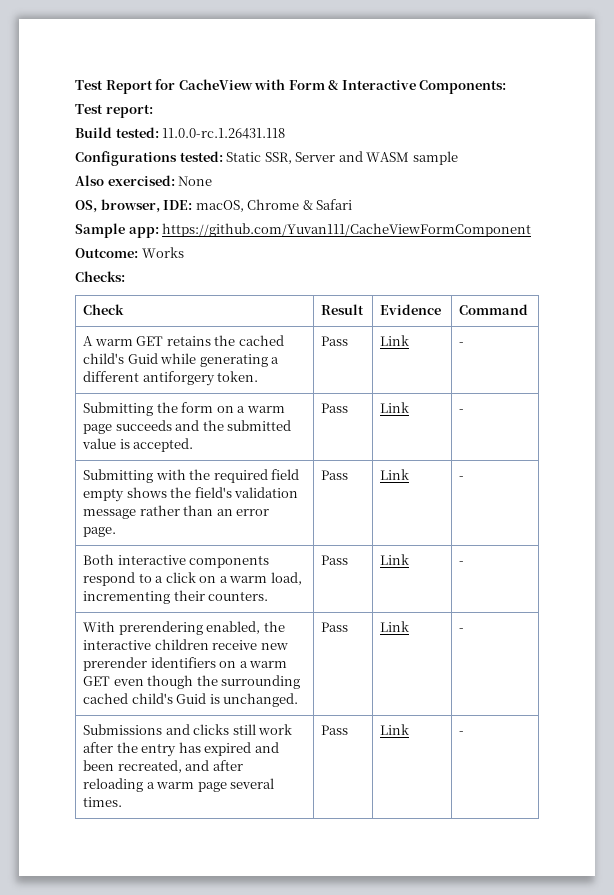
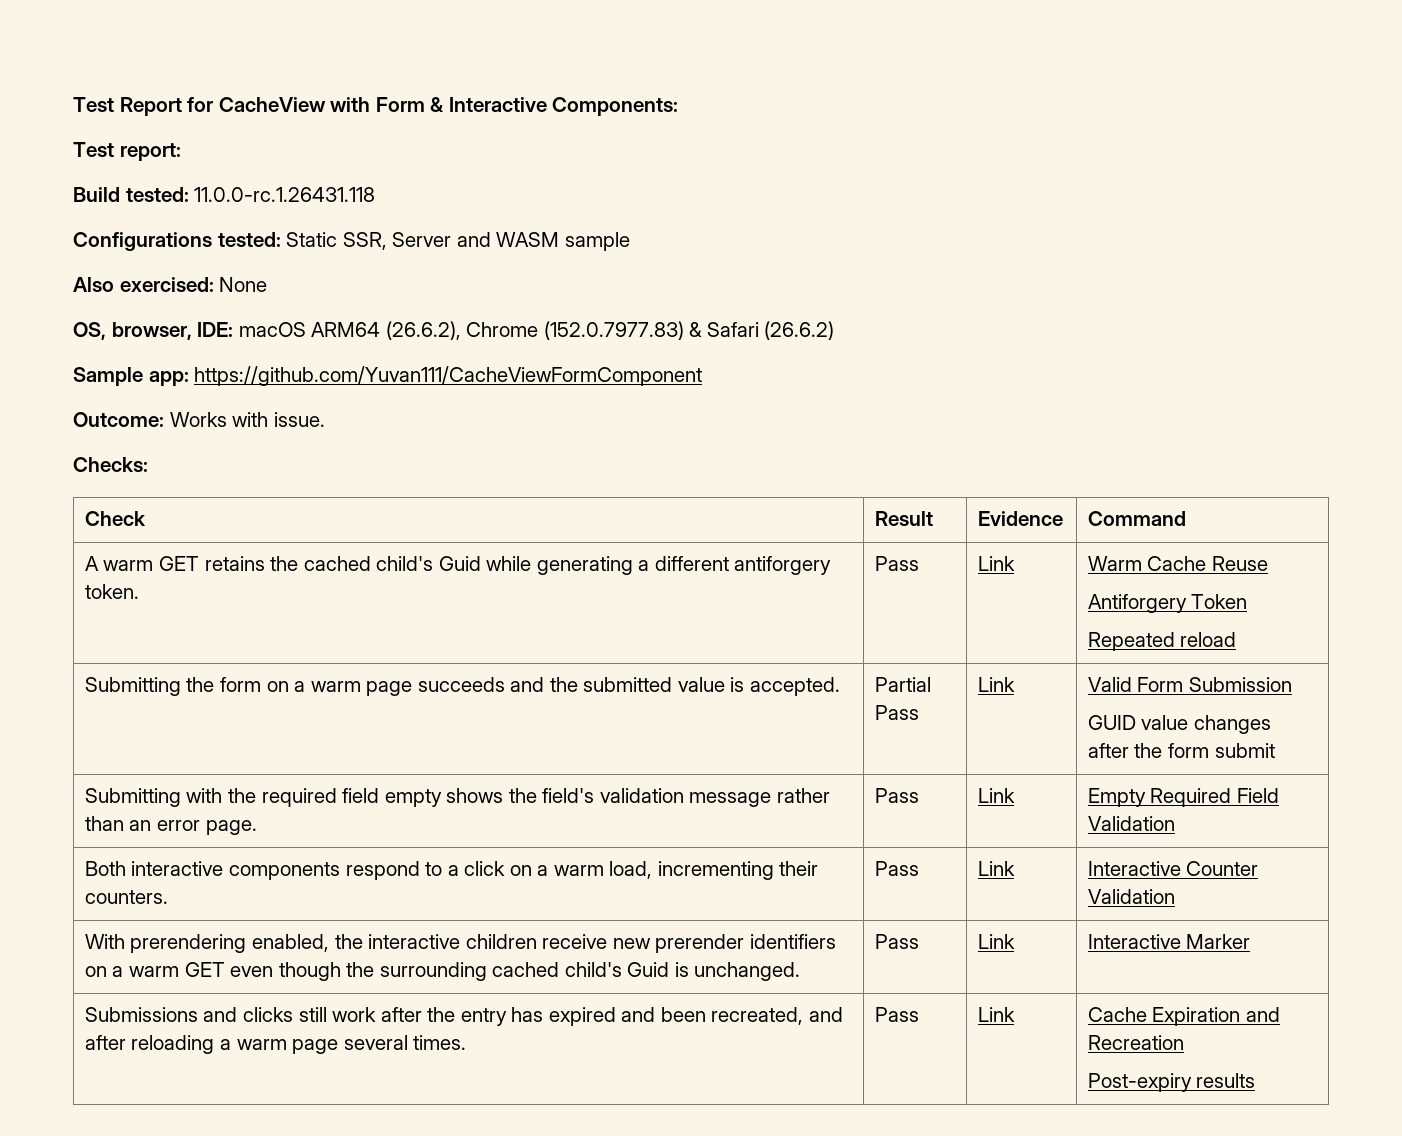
- OS, browser, IDE: macOS, Chrome & Safari
+ OS, browser, IDE: macOS ARM64 (26.6.2), Chrome (152.0.7977.83) & Safari (26.6.2)
- Outcome: Works
+ Outcome: Works with issue.
- A warm GET retains the cached child's Guid while generating a different antiforgery token. | Pass | Link | -
+ A warm GET retains the cached child's Guid while generating a different antiforgery token. | Pass | Link | Warm Cache Reuse
+ Antiforgery Token
+ Repeated reload
- Submitting the form on a warm page succeeds and the submitted value is accepted. | Pass | Link | -
+ Submitting the form on a warm page succeeds and the submitted value is accepted. | Partial Pass | Link | Valid Form Submission
+ GUID value changes after the form submit
- Submitting with the required field empty shows the field's validation message rather than an error page. | Pass | Link | -
+ Submitting with the required field empty shows the field's validation message rather than an error page. | Pass | Link | Empty Required Field Validation
- Both interactive components respond to a click on a warm load, incrementing their counters. | Pass | Link | -
+ Both interactive components respond to a click on a warm load, incrementing their counters. | Pass | Link | Interactive Counter Validation
- With prerendering enabled, the interactive children receive new prerender identifiers on a warm GET even though the surrounding cached child's Guid is unchanged. | Pass | Link | -
+ With prerendering enabled, the interactive children receive new prerender identifiers on a warm GET even though the surrounding cached child's Guid is unchanged. | Pass | Link | Interactive Marker
- Submissions and clicks still work after the entry has expired and been recreated, and after reloading a warm page several times. | Pass | Link | -
+ Submissions and clicks still work after the entry has expired and been recreated, and after reloading a warm page several times. | Pass | Link | Cache Expiration and Recreation
+ Post-expiry results

